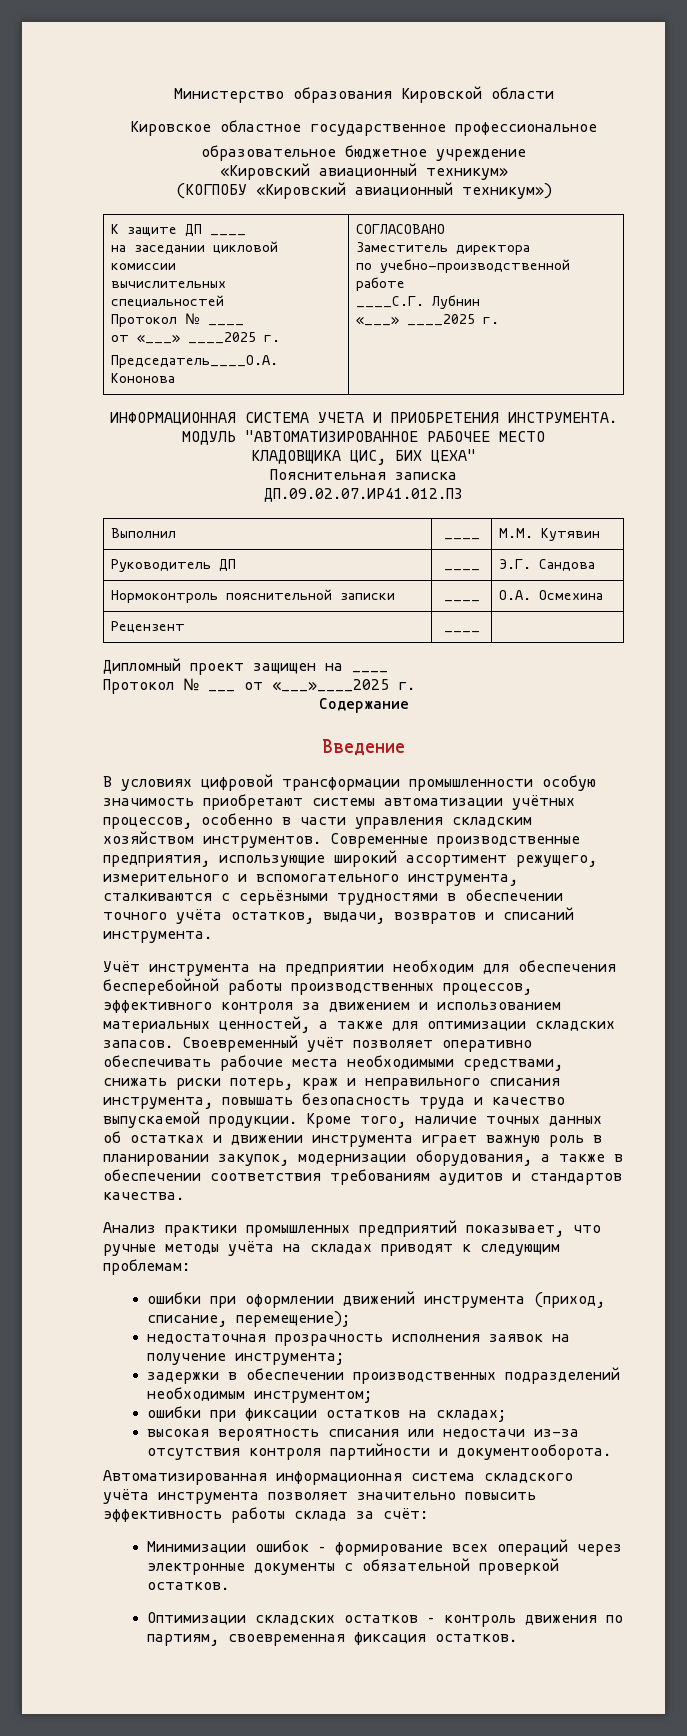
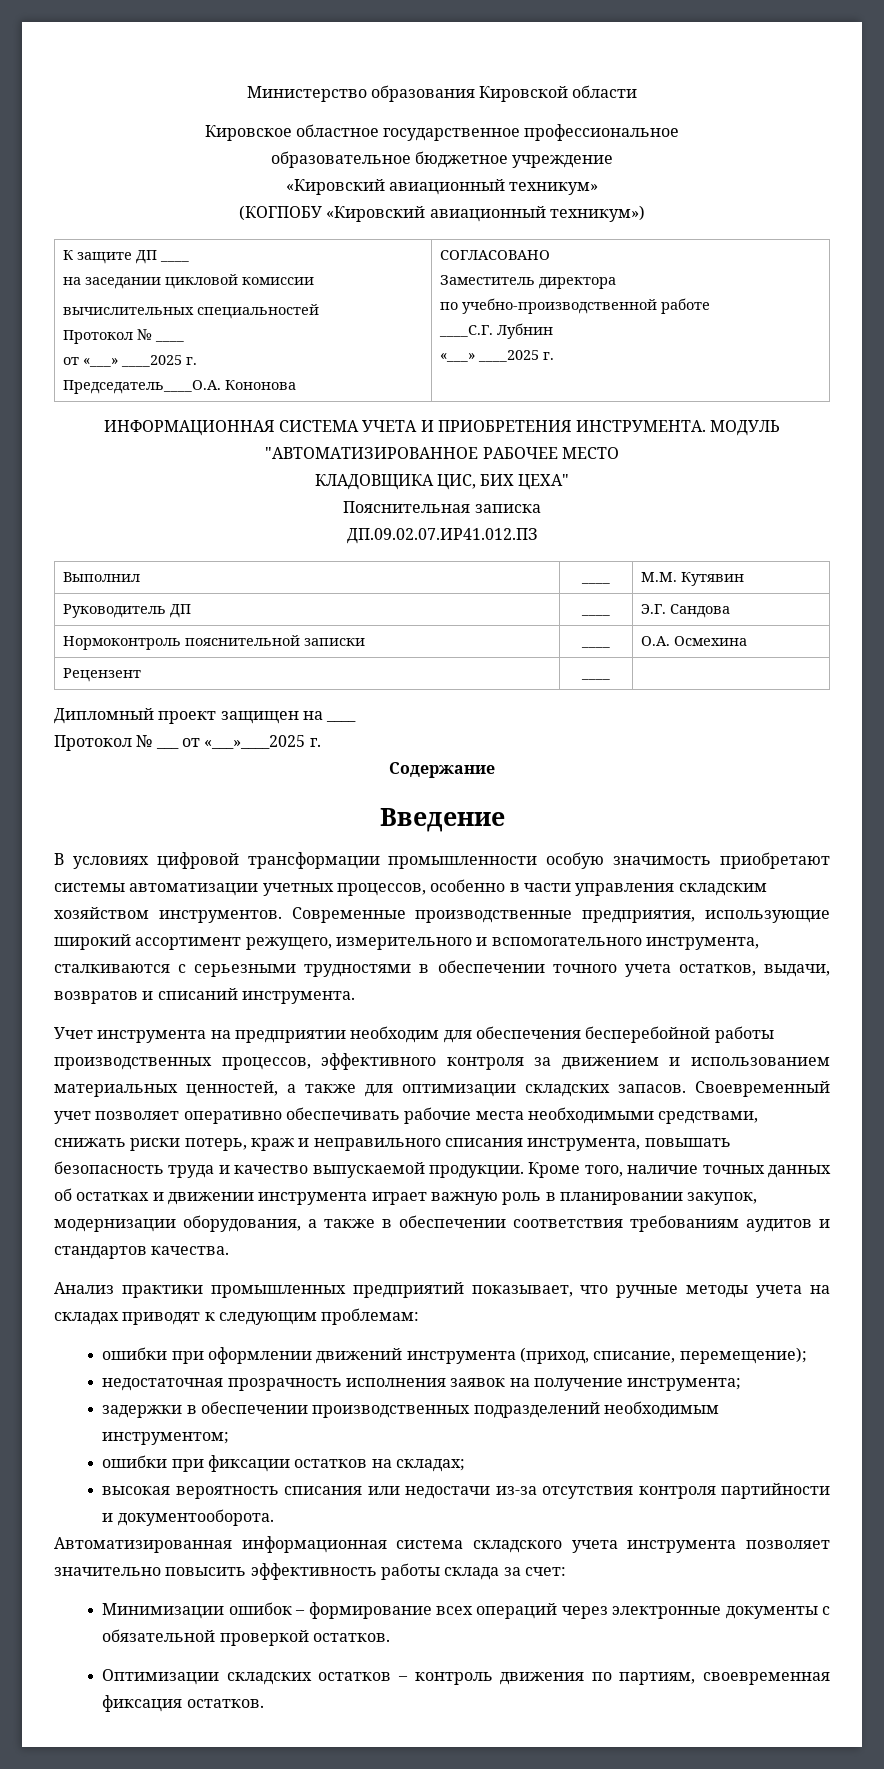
- В условиях цифровой трансформации промышленности особую значимость приобретают системы автоматизации учётных процессов, особенно в части управления складским хозяйством инструментов.
+ В условиях цифровой трансформации промышленности особую значимость приобретают системы автоматизации учетных процессов, особенно в части управления складским хозяйством инструментов.
- Современные производственные предприятия, использующие широкий ассортимент режущего, измерительного и вспомогательного инструмента, сталкиваются с серьёзными трудностями в обеспечении точного учёта остатков, выдачи, возвратов и списаний инструмента.
+ Современные производственные предприятия, использующие широкий ассортимент режущего, измерительного и вспомогательного инструмента, сталкиваются с серьезными трудностями в обеспечении точного учета остатков, выдачи, возвратов и списаний инструмента.
- Учёт инструмента на предприятии необходим для обеспечения бесперебойной работы производственных процессов, эффективного контроля за движением и использованием материальных ценностей, а также для оптимизации складских запасов.
+ Учет инструмента на предприятии необходим для обеспечения бесперебойной работы производственных процессов, эффективного контроля за движением и использованием материальных ценностей, а также для оптимизации складских запасов.
- Своевременный учёт позволяет оперативно обеспечивать рабочие места необходимыми средствами, снижать риски потерь, краж и неправильного списания инструмента, повышать безопасность труда и качество выпускаемой продукции.
+ Своевременный учет позволяет оперативно обеспечивать рабочие места необходимыми средствами, снижать риски потерь, краж и неправильного списания инструмента, повышать безопасность труда и качество выпускаемой продукции.
- Анализ практики промышленных предприятий показывает, что ручные методы учёта на складах приводят к следующим проблемам:
+ Анализ практики промышленных предприятий показывает, что ручные методы учета на складах приводят к следующим проблемам:
- Автоматизированная информационная система складского учёта инструмента позволяет значительно повысить эффективность работы склада за счёт:
+ Автоматизированная информационная система складского учета инструмента позволяет значительно повысить эффективность работы склада за счет:

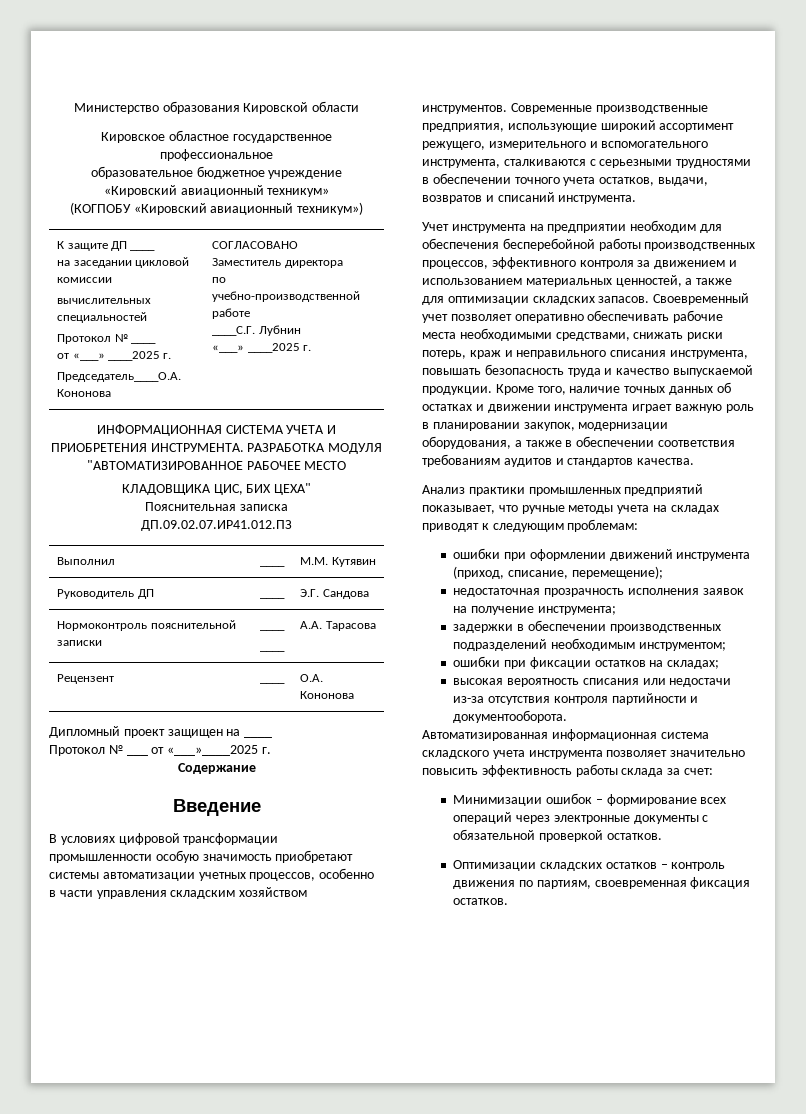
- МОДУЛЬ "АВТОМАТИЗИРОВАННОЕ РАБОЧЕЕ МЕСТО
+ РАЗРАБОТКА МОДУЛЯ "АВТОМАТИЗИРОВАННОЕ РАБОЧЕЕ МЕСТО
- Нормоконтроль пояснительной записки | ____ | О.А. Осмехина
+ Нормоконтроль пояснительной записки | ____
+ ____ | А.А. Тарасова
- Рецензент | ____ |
+ Рецензент | ____ | О.А. Кононова

